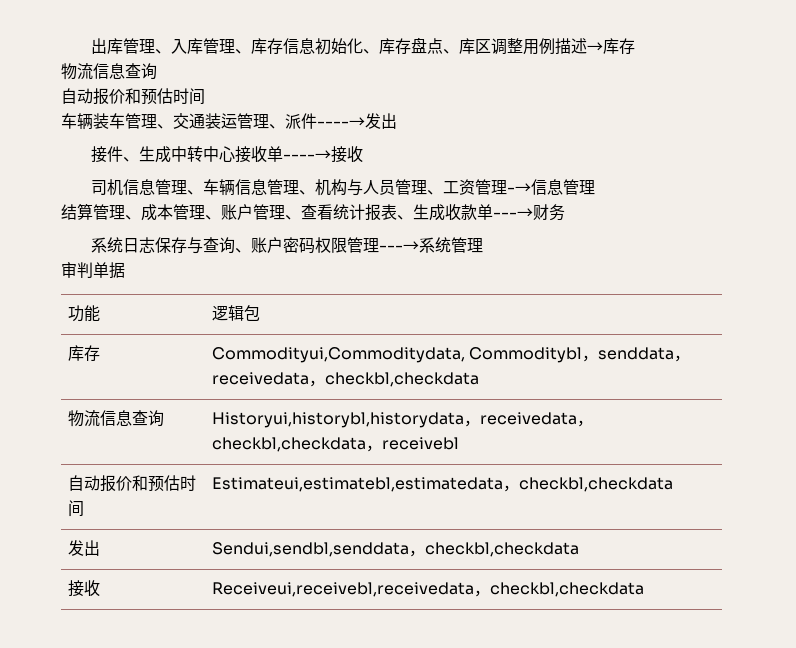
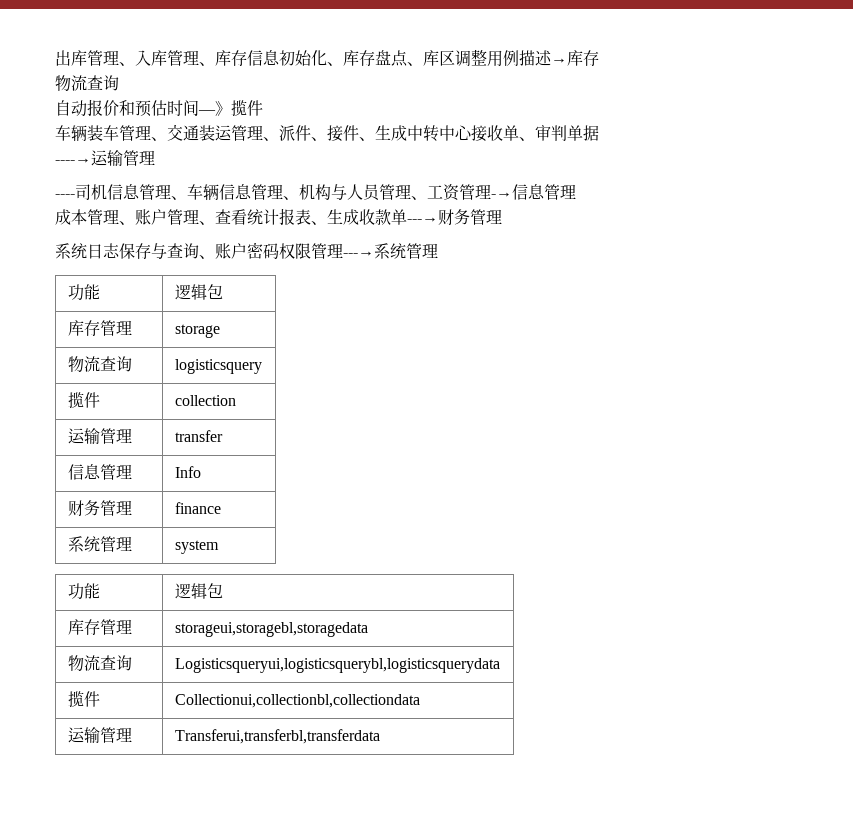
  出库管理、入库管理、库存信息初始化、库存盘点、库区调整用例描述→库存
- 物流信息查询
- 自动报价和预估时间
+ 物流查询
+ 自动报价和预估时间—》揽件
- 车辆装车管理、交通装运管理、派件----→发出
- 接件、生成中转中心接收单----→接收
- 司机信息管理、车辆信息管理、机构与人员管理、工资管理-→信息管理
+ 车辆装车管理、交通装运管理、派件、接件、生成中转中心接收单、审判单据
+ ----→运输管理
+ ----司机信息管理、车辆信息管理、机构与人员管理、工资管理-→信息管理
- 结算管理、成本管理、账户管理、查看统计报表、生成收款单---→财务
+ 成本管理、账户管理、查看统计报表、生成收款单---→财务管理
  系统日志保存与查询、账户密码权限管理---→系统管理
- 审判单据
  功能 | 逻辑包
- 库存 | Commodityui,Commoditydata, Commoditybl，senddata，receivedata，checkbl,checkdata
- 物流信息查询 | Historyui,historybl,historydata，receivedata，checkbl,checkdata，receivebl
- 自动报价和预估时间 | Estimateui,estimatebl,estimatedata，checkbl,checkdata
- 发出 | Sendui,sendbl,senddata，checkbl,checkdata
- 接收 | Receiveui,receivebl,receivedata，checkbl,checkdata
+ 库存管理 | storage
+ 物流查询 | logisticsquery
+ 揽件 | collection
+ 运输管理 | transfer
+ 信息管理 | Info
+ 财务管理 | finance
+ 系统管理 | system
+ 功能 | 逻辑包
+ 库存管理 | storageui,storagebl,storagedata
+ 物流查询 | Logisticsqueryui,logisticsquerybl,logisticsquerydata
+ 揽件 | Collectionui,collectionbl,collectiondata
+ 运输管理 | Transferui,transferbl,transferdata

